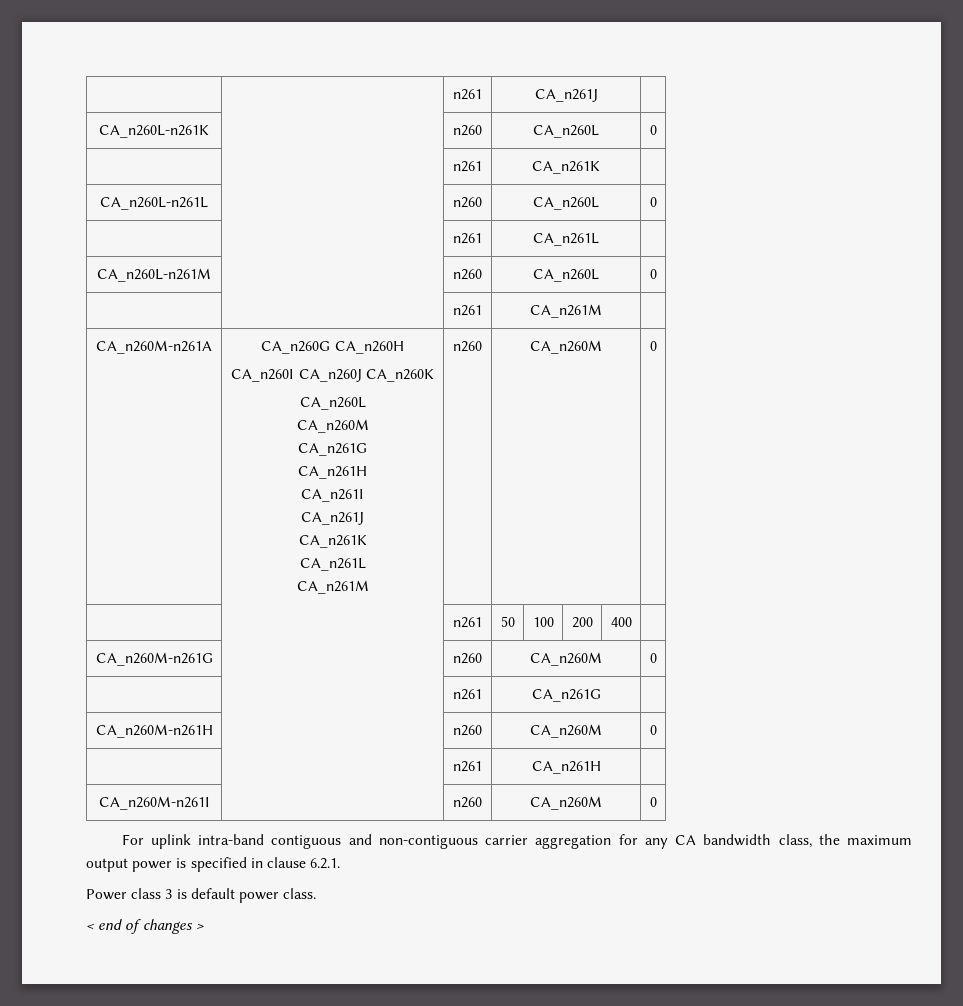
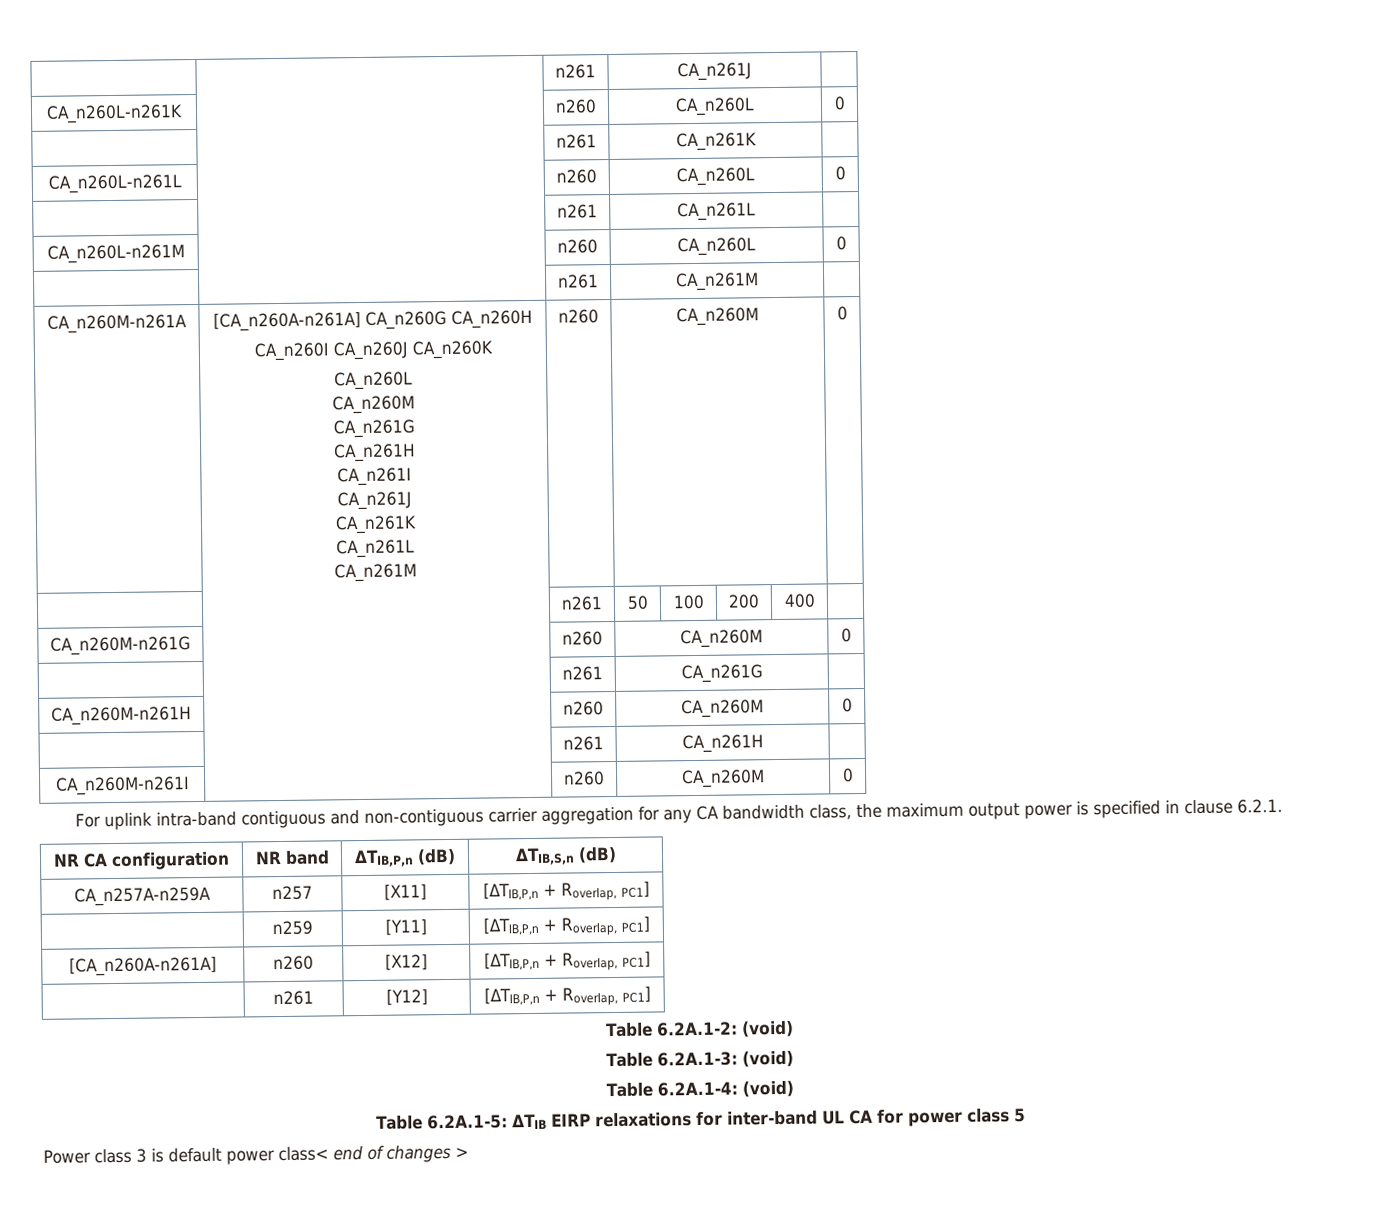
- CA_n260M-n261A | CA_n260G CA_n260H
+ CA_n260M-n261A | [CA_n260A-n261A] CA_n260G CA_n260H
+ NR CA configuration | NR band | ΔTIB,P,n (dB) | ΔTIB,S,n (dB)
+ CA_n257A-n259A | n257 | [X11] | [ΔTIB,P,n + Roverlap, PC1]
+ | n259 | [Y11] | [ΔTIB,P,n + Roverlap, PC1]
+ [CA_n260A-n261A] | n260 | [X12] | [ΔTIB,P,n + Roverlap, PC1]
+ | n261 | [Y12] | [ΔTIB,P,n + Roverlap, PC1]
+ Table 6.2A.1-2: (void)
+ Table 6.2A.1-3: (void)
+ Table 6.2A.1-4: (void)
+ Table 6.2A.1-5: ΔTIB EIRP relaxations for inter-band UL CA for power class 5
- Power class 3 is default power class.
- < end of changes >
+ Power class 3 is default power class< end of changes >

